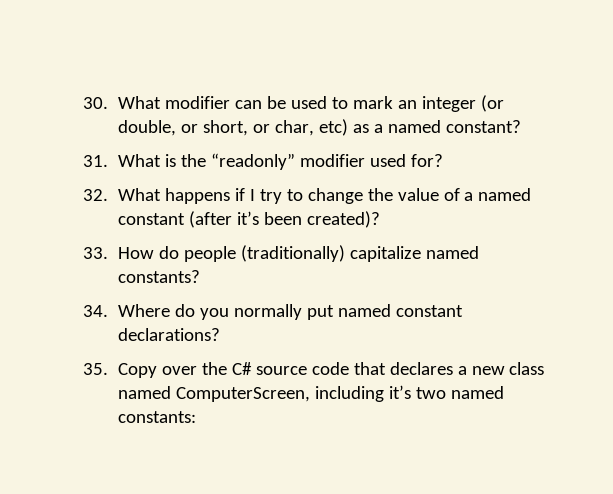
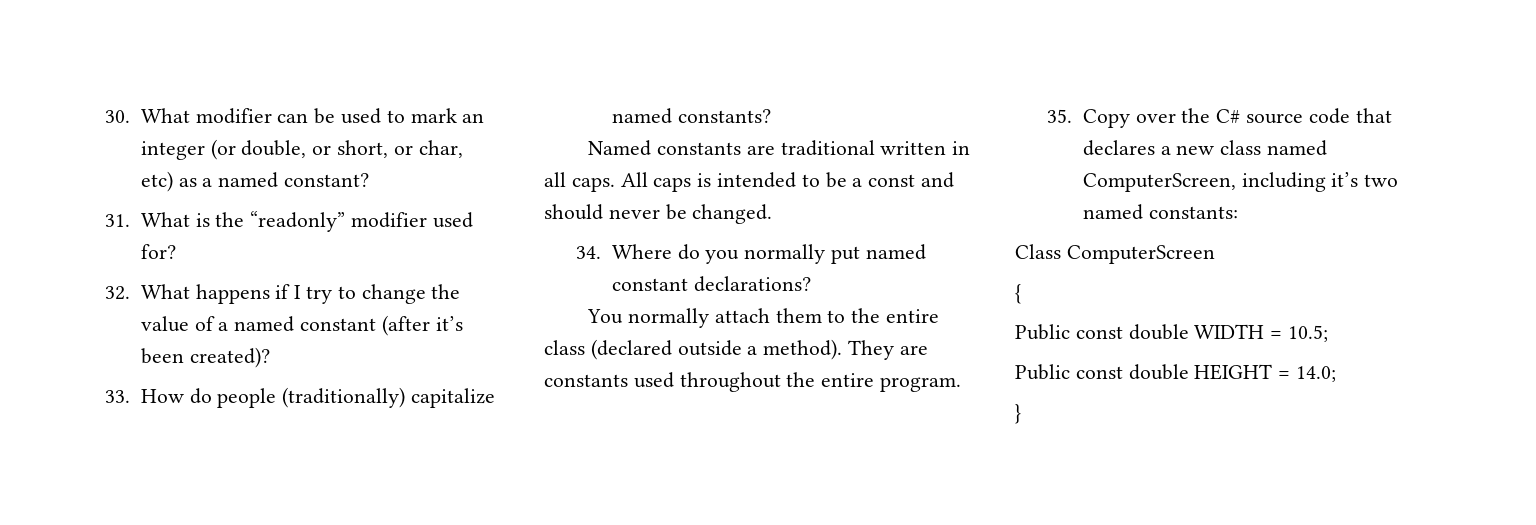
+ Named constants are traditional written in all caps. All caps is intended to be a const and should never be changed.
+ You normally attach them to the entire class (declared outside a method). They are constants used throughout the entire program.
+ Class ComputerScreen
+ {
+ Public const double WIDTH = 10.5;
+ Public const double HEIGHT = 14.0;
+ }

